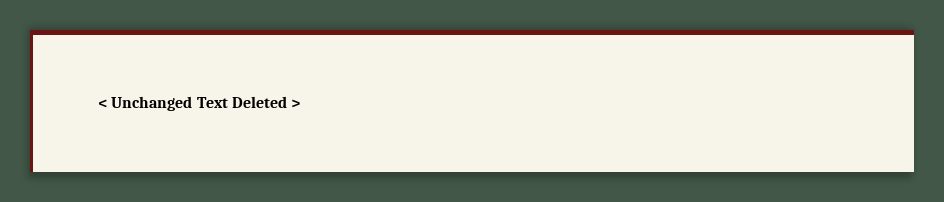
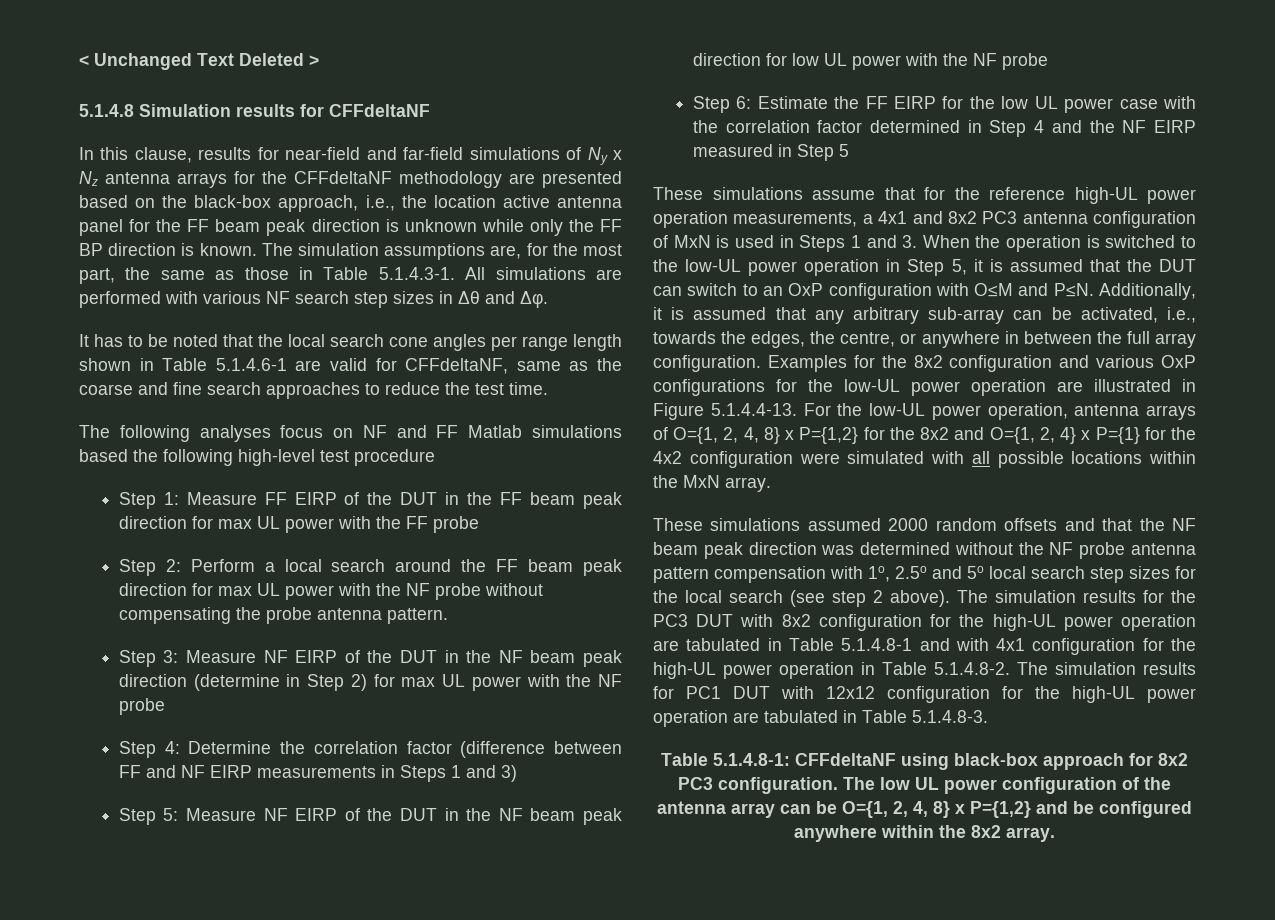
+ 5.1.4.8 Simulation results for CFFdeltaNF
+ In this clause, results for near-field and far-field simulations of Ny x Nz antenna arrays for the CFFdeltaNF methodology are presented based on the black-box approach, i.e., the location active antenna panel for the FF beam peak direction is unknown while only the FF BP direction is known. The simulation assumptions are, for the most part, the same as those in Table 5.1.4.3-1. All simulations are performed with various NF search step sizes in Δθ and Δφ.
+ It has to be noted that the local search cone angles per range length shown in Table 5.1.4.6-1 are valid for CFFdeltaNF, same as the coarse and fine search approaches to reduce the test time.
+ The following analyses focus on NF and FF Matlab simulations based the following high-level test procedure
+ Step 1: Measure FF EIRP of the DUT in the FF beam peak direction for max UL power with the FF probe
+ Step 2: Perform a local search around the FF beam peak direction for max UL power with the NF probe without compensating the probe antenna pattern.
+ Step 3: Measure NF EIRP of the DUT in the NF beam peak direction (determine in Step 2) for max UL power with the NF probe
+ Step 4: Determine the correlation factor (difference between FF and NF EIRP measurements in Steps 1 and 3)
+ Step 5: Measure NF EIRP of the DUT in the NF beam peak direction for low UL power with the NF probe
+ Step 6: Estimate the FF EIRP for the low UL power case with the correlation factor determined in Step 4 and the NF EIRP measured in Step 5
+ These simulations assume that for the reference high-UL power operation measurements, a 4x1 and 8x2 PC3 antenna configuration of MxN is used in Steps 1 and 3. When the operation is switched to the low-UL power operation in Step 5, it is assumed that the DUT can switch to an OxP configuration with O≤M and P≤N. Additionally, it is assumed that any arbitrary sub-array can be activated, i.e., towards the edges, the centre, or anywhere in between the full array configuration. Examples for the 8x2 configuration and various OxP configurations for the low-UL power operation are illustrated in Figure 5.1.4.4-13. For the low-UL power operation, antenna arrays of O={1, 2, 4, 8} x P={1,2} for the 8x2 and O={1, 2, 4} x P={1} for the 4x2 configuration were simulated with all possible locations within the MxN array.
+ These simulations assumed 2000 random offsets and that the NF beam peak direction was determined without the NF probe antenna pattern compensation with 1o, 2.5o and 5o local search step sizes for the local search (see step 2 above). The simulation results for the PC3 DUT with 8x2 configuration for the high-UL power operation are tabulated in Table 5.1.4.8-1 and with 4x1 configuration for the high-UL power operation in Table 5.1.4.8-2. The simulation results for PC1 DUT with 12x12 configuration for the high-UL power operation are tabulated in Table 5.1.4.8-3.
+ Table 5.1.4.8-1: CFFdeltaNF using black-box approach for 8x2 PC3 configuration. The low UL power configuration of the antenna array can be O={1, 2, 4, 8} x P={1,2} and be configured anywhere within the 8x2 array.

